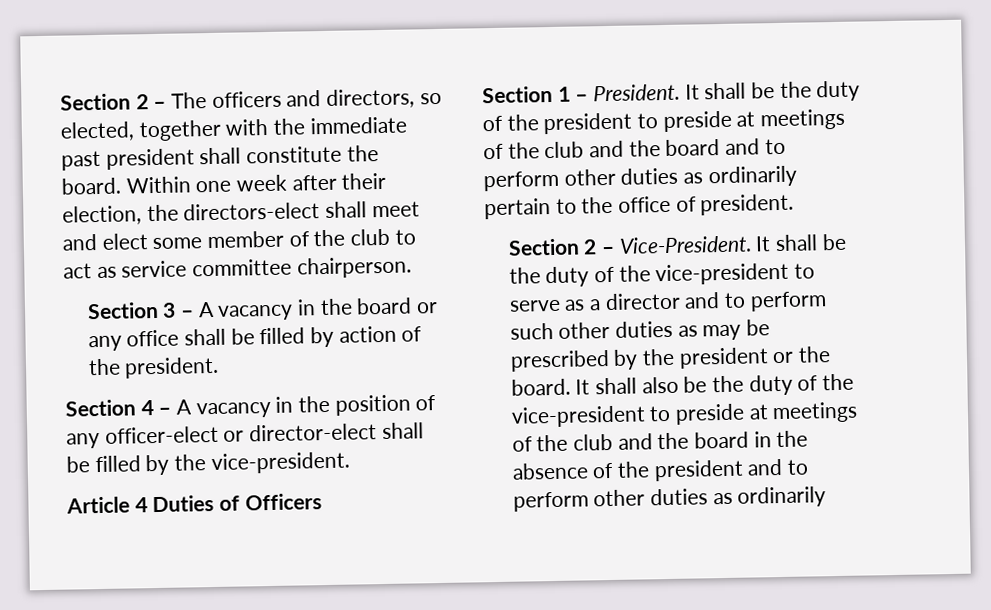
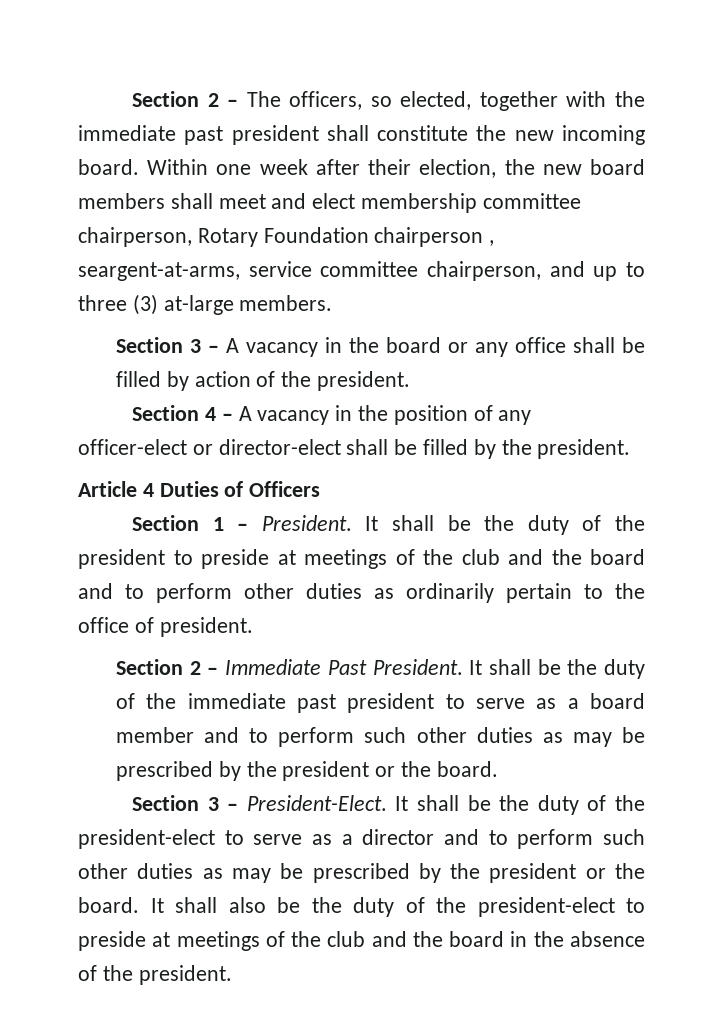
- Section 2 – The officers and directors, so elected, together with the immediate past president shall constitute the board.
+ Section 2 – The officers, so elected, together with the immediate past president shall constitute the new incoming board.
- Within one week after their election, the directors-elect shall meet and elect some member of the club to act as service committee chairperson.
+ Within one week after their election, the new board members shall meet and elect membership committee chairperson, Rotary Foundation chairperson , seargent-at-arms, service committee chairperson, and up to three (3) at-large members.
- Section 4 – A vacancy in the position of any officer-elect or director-elect shall be filled by the vice-president.
+ Section 4 – A vacancy in the position of any officer-elect or director-elect shall be filled by the president.
- Section 2 – Vice-President. It shall be the duty of the vice-president to serve as a director and to perform such other duties as may be prescribed by the president or the board.
+ Section 2 – Immediate Past President. It shall be the duty of the immediate past president to serve as a board member and to perform such other duties as may be prescribed by the president or the board.
+ Section 3 – President-Elect. It shall be the duty of the president-elect to serve as a director and to perform such other duties as may be prescribed by the president or the board.
- It shall also be the duty of the vice-president to preside at meetings of the club and the board in the absence of the president and to perform other duties as ordinarily
+ It shall also be the duty of the president-elect to preside at meetings of the club and the board in the absence of the president.

